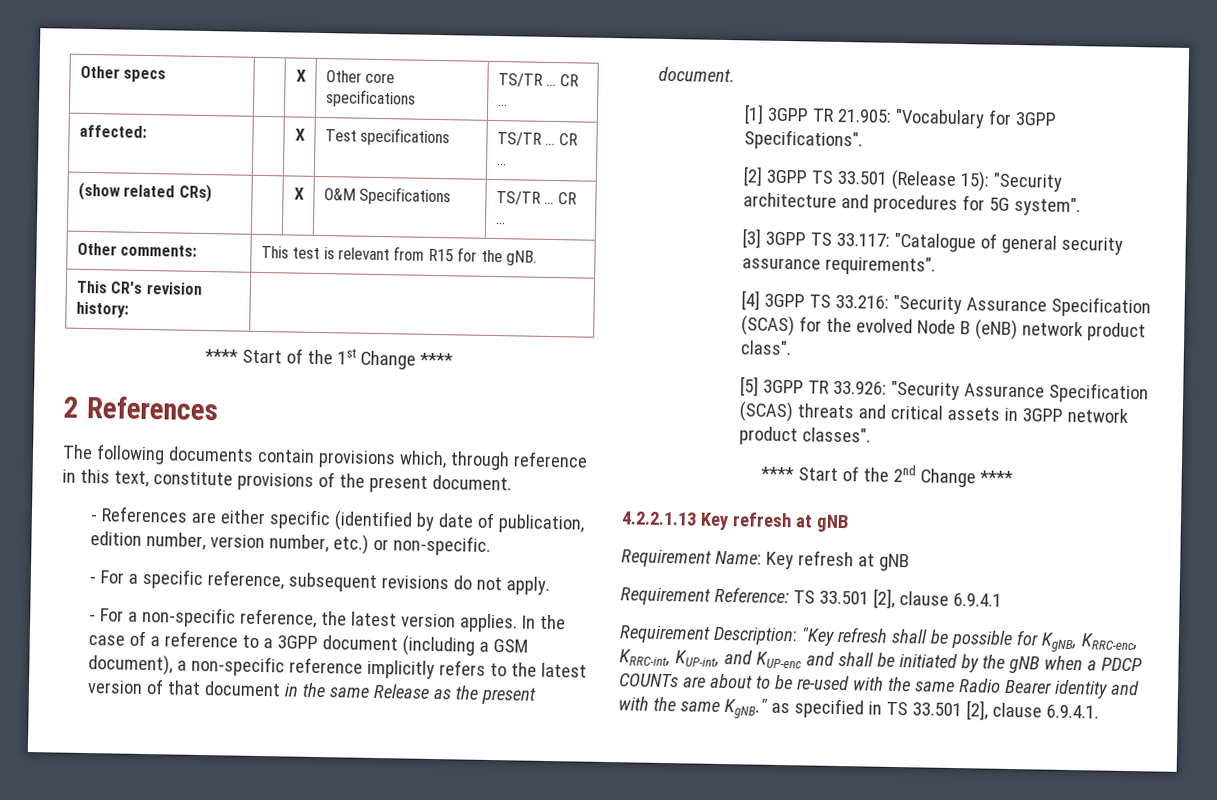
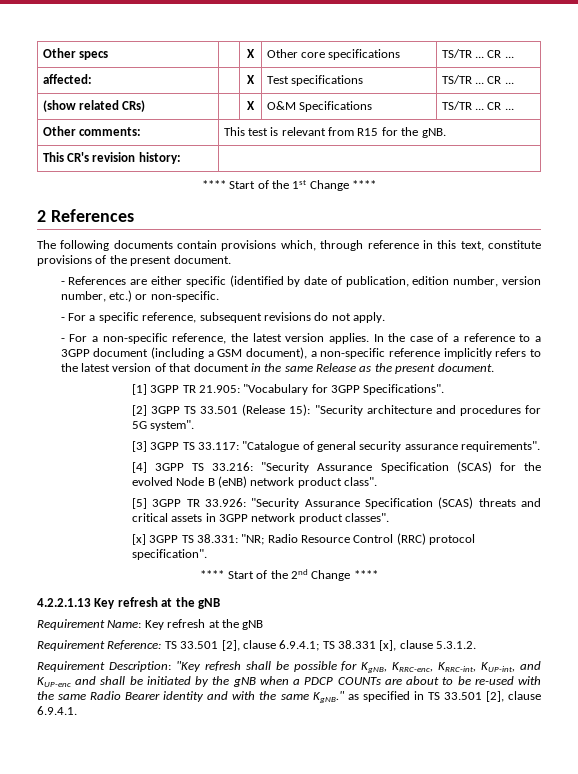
+ [x] 3GPP TS 38.331: "NR; Radio Resource Control (RRC) protocol specification".
- 4.2.2.1.13 Key refresh at gNB
+ 4.2.2.1.13 Key refresh at the gNB
- Requirement Name: Key refresh at gNB
+ Requirement Name: Key refresh at the gNB
- Requirement Reference: TS 33.501 [2], clause 6.9.4.1
+ Requirement Reference: TS 33.501 [2], clause 6.9.4.1; TS 38.331 [x], clause 5.3.1.2.

